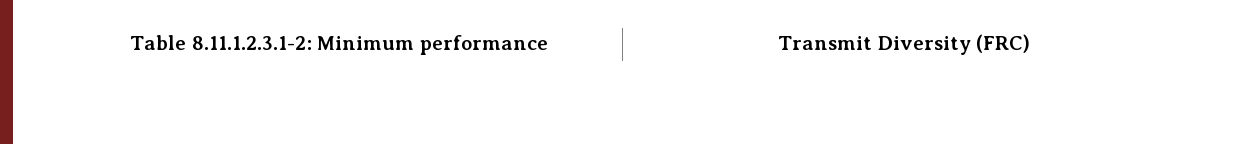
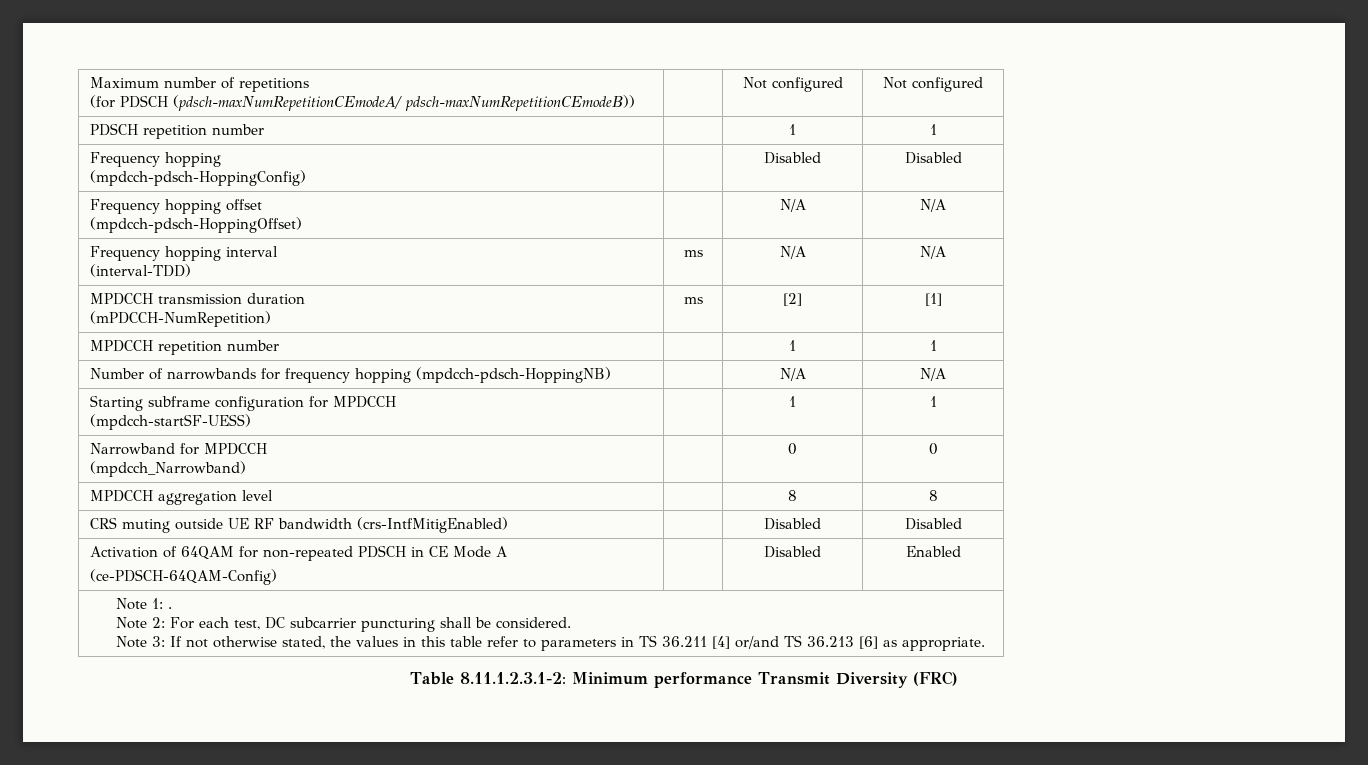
+ Maximum number of repetitions
+ (for PDSCH (pdsch-maxNumRepetitionCEmodeA/ pdsch-maxNumRepetitionCEmodeB)) | | Not configured | Not configured
+ PDSCH repetition number | | 1 | 1
+ Frequency hopping
+ (mpdcch-pdsch-HoppingConfig) | | Disabled | Disabled
+ Frequency hopping offset
+ (mpdcch-pdsch-HoppingOffset) | | N/A | N/A
+ Frequency hopping interval
+ (interval-TDD) | ms | N/A | N/A
+ MPDCCH transmission duration
+ (mPDCCH-NumRepetition) | ms | [2] | [1]
+ MPDCCH repetition number | | 1 | 1
+ Number of narrowbands for frequency hopping (mpdcch-pdsch-HoppingNB) | | N/A | N/A
+ Starting subframe configuration for MPDCCH
+ (mpdcch-startSF-UESS) | | 1 | 1
+ Narrowband for MPDCCH
+ (mpdcch_Narrowband) | | 0 | 0
+ MPDCCH aggregation level | | 8 | 8
+ CRS muting outside UE RF bandwidth (crs-IntfMitigEnabled) | | Disabled | Disabled
+ Activation of 64QAM for non-repeated PDSCH in CE Mode A
+ (ce-PDSCH-64QAM-Config) | | Disabled | Enabled
+ Note 1: .
+ Note 2: For each test, DC subcarrier puncturing shall be considered.
+ Note 3: If not otherwise stated, the values in this table refer to parameters in TS 36.211 [4] or/and TS 36.213 [6] as appropriate.

